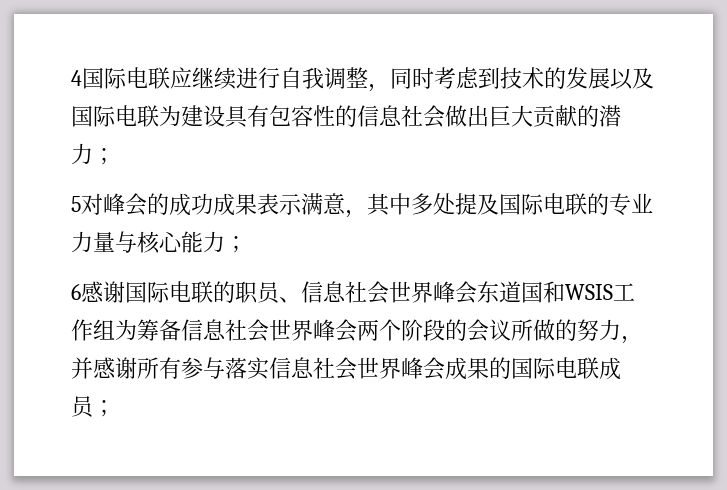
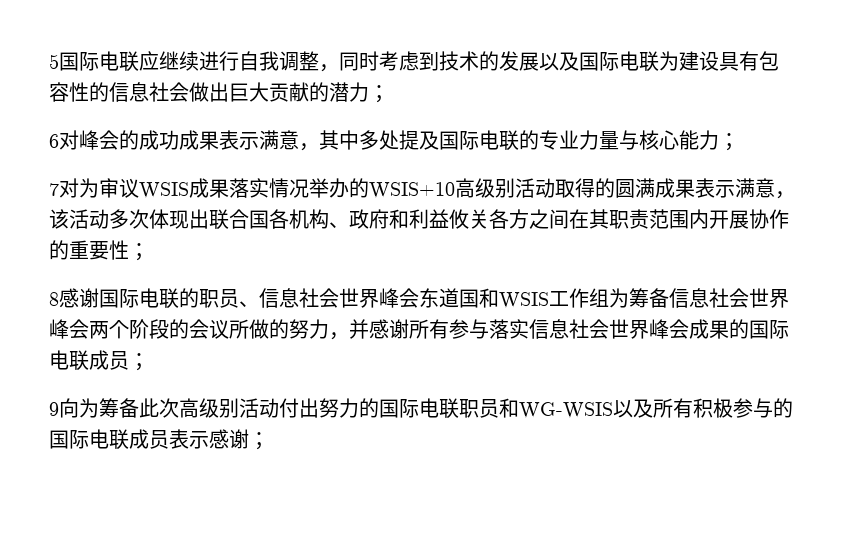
- 4国际电联应继续进行自我调整，同时考虑到技术的发展以及国际电联为建设具有包容性的信息社会做出巨大贡献的潜力；
+ 5国际电联应继续进行自我调整，同时考虑到技术的发展以及国际电联为建设具有包容性的信息社会做出巨大贡献的潜力；
- 5对峰会的成功成果表示满意，其中多处提及国际电联的专业力量与核心能力；
+ 6对峰会的成功成果表示满意，其中多处提及国际电联的专业力量与核心能力；
- 6感谢国际电联的职员、信息社会世界峰会东道国和WSIS工作组为筹备信息社会世界峰会两个阶段的会议所做的努力，并感谢所有参与落实信息社会世界峰会成果的国际电联成员；
+ 7对为审议WSIS成果落实情况举办的WSIS+10高级别活动取得的圆满成果表示满意，该活动多次体现出联合国各机构、政府和利益攸关各方之间在其职责范围内开展协作的重要性；
+ 8感谢国际电联的职员、信息社会世界峰会东道国和WSIS工作组为筹备信息社会世界峰会两个阶段的会议所做的努力，并感谢所有参与落实信息社会世界峰会成果的国际电联成员；
+ 9向为筹备此次高级别活动付出努力的国际电联职员和WG-WSIS以及所有积极参与的国际电联成员表示感谢；

